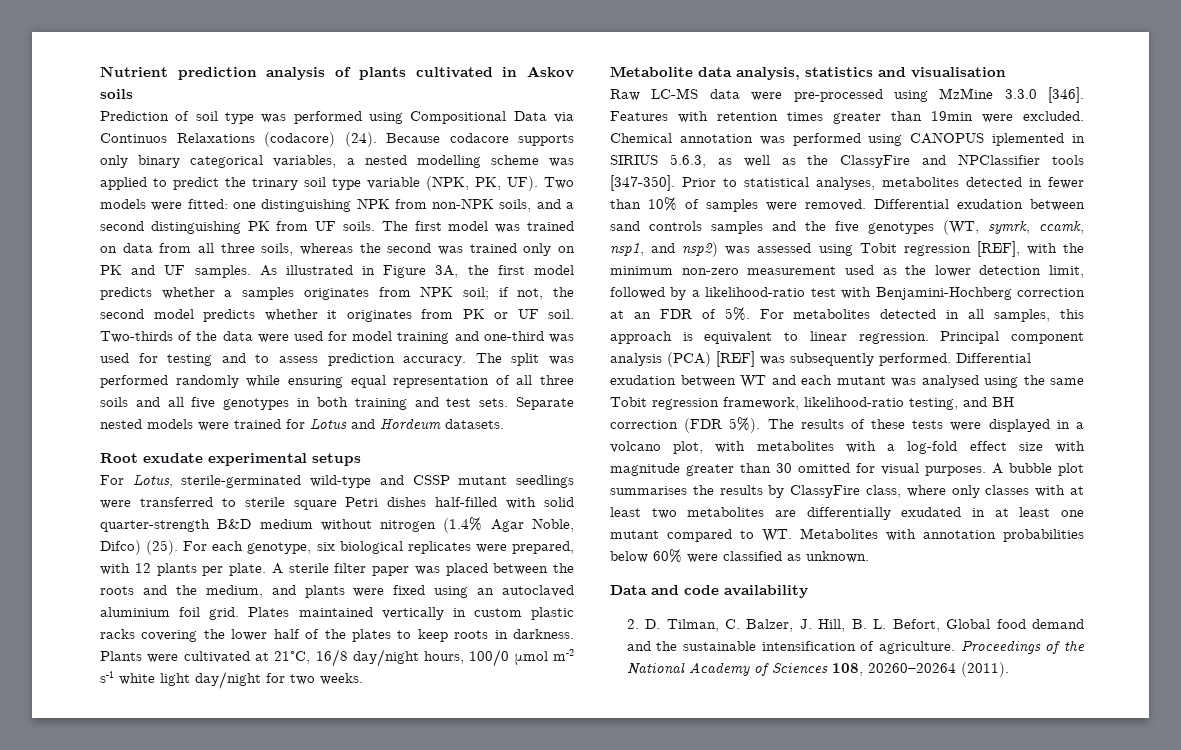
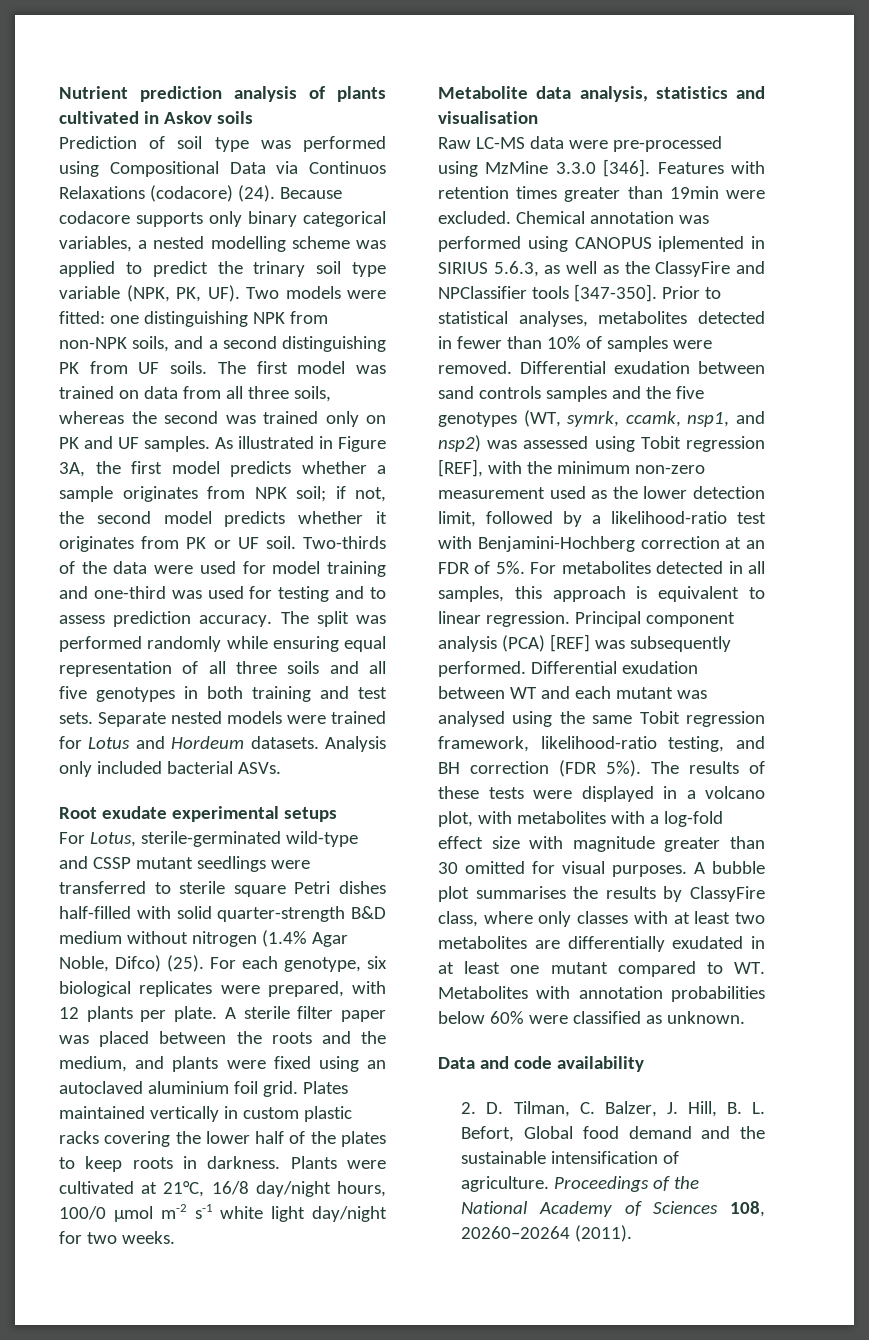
- As illustrated in Figure 3A, the first model predicts whether a samples originates from NPK soil; if not, the second model predicts whether it originates from PK or UF soil.
+ As illustrated in Figure 3A, the first model predicts whether a sample originates from NPK soil; if not, the second model predicts whether it originates from PK or UF soil.
+ Analysis only included bacterial ASVs.

